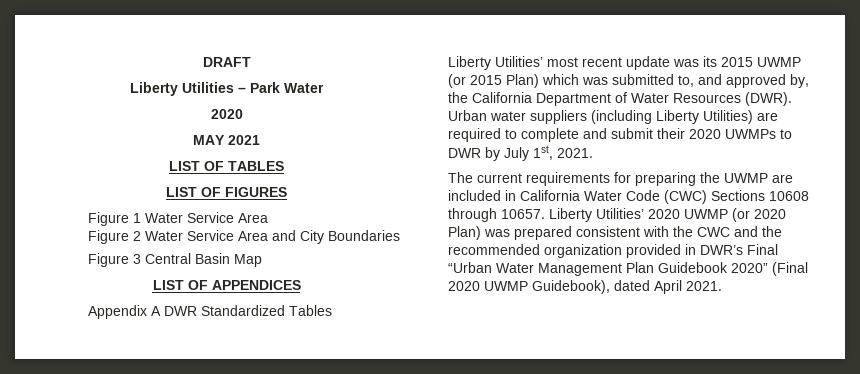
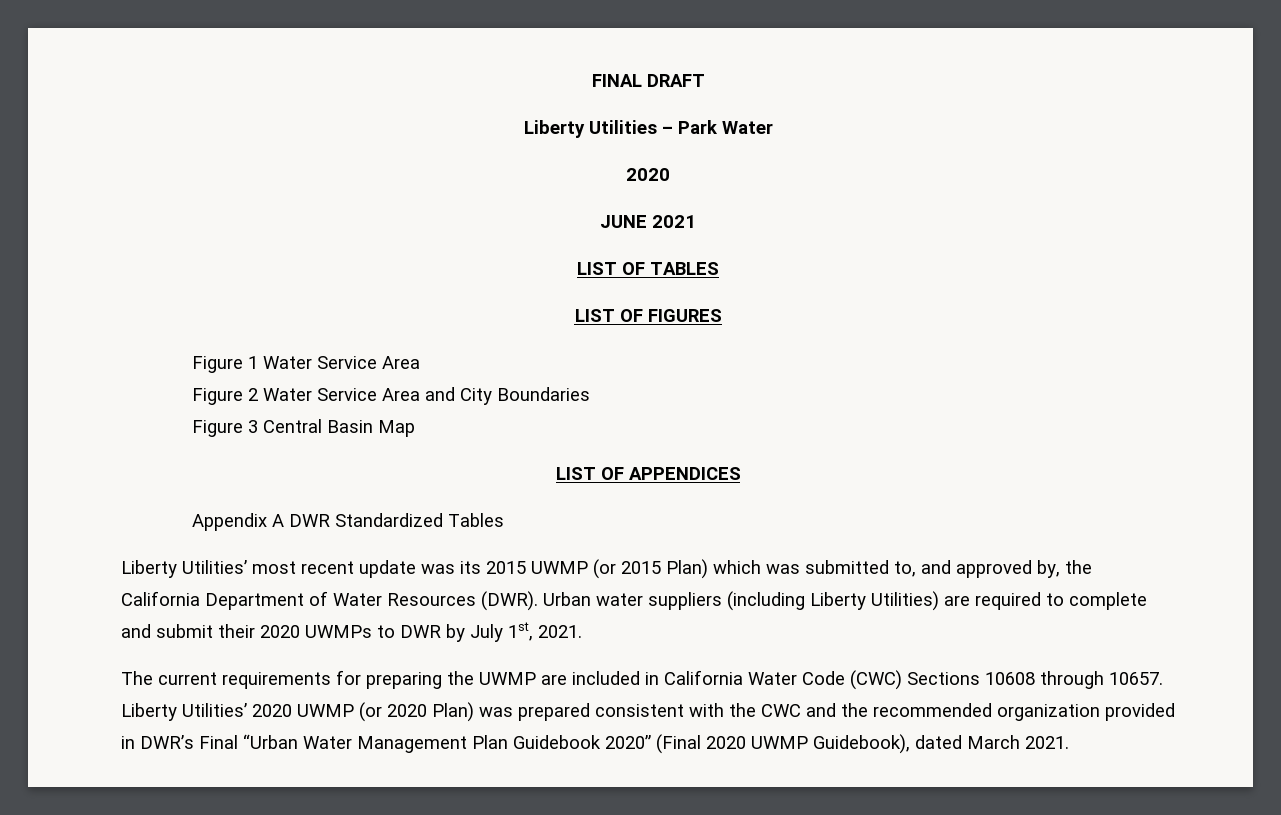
- DRAFT
+ FINAL DRAFT
- MAY 2021
+ JUNE 2021
- Liberty Utilities’ 2020 UWMP (or 2020 Plan) was prepared consistent with the CWC and the recommended organization provided in DWR’s Final “Urban Water Management Plan Guidebook 2020” (Final 2020 UWMP Guidebook), dated April 2021.
+ Liberty Utilities’ 2020 UWMP (or 2020 Plan) was prepared consistent with the CWC and the recommended organization provided in DWR’s Final “Urban Water Management Plan Guidebook 2020” (Final 2020 UWMP Guidebook), dated March 2021.

